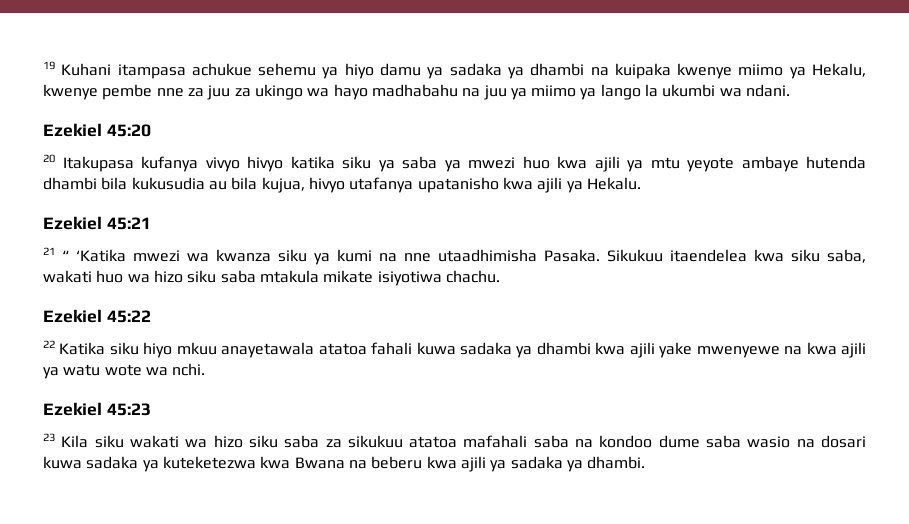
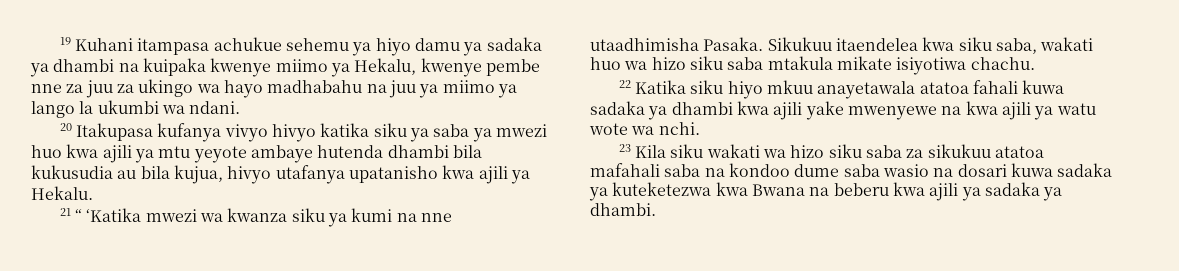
- Ezekiel 45:20
- Ezekiel 45:21
- Ezekiel 45:22
- Ezekiel 45:23

